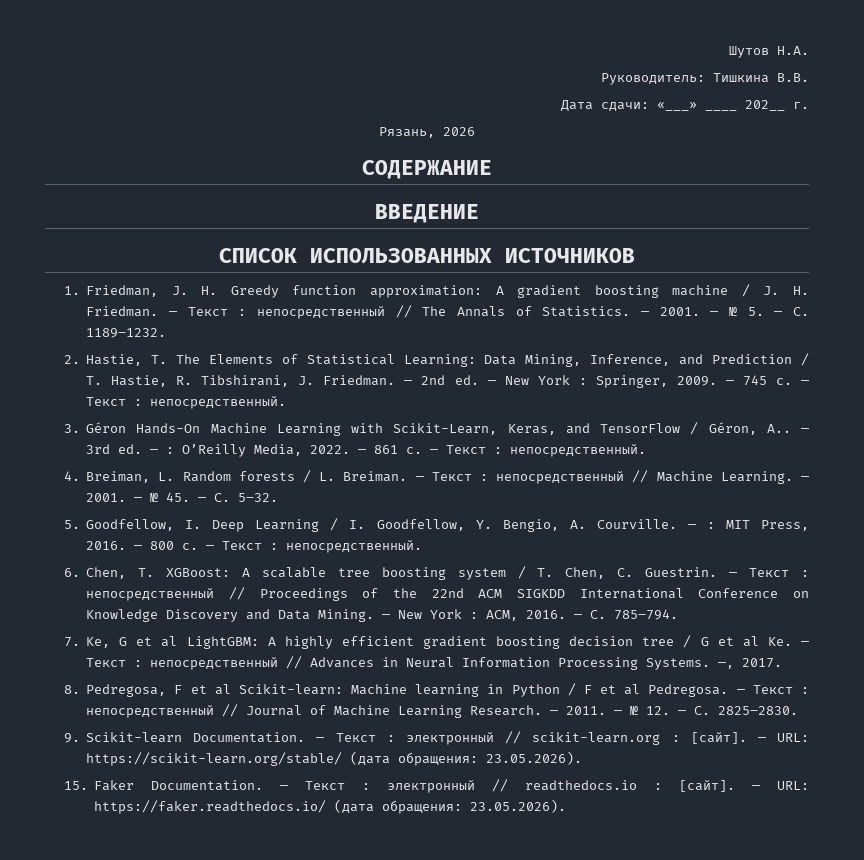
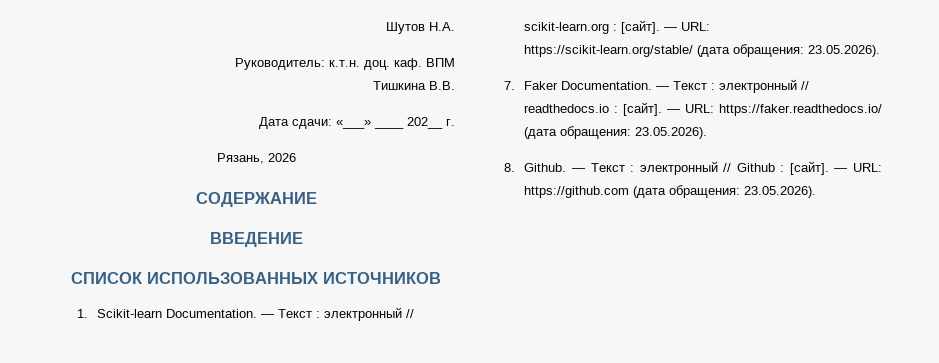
- Руководитель: Тишкина В.В.
+ Руководитель: к.т.н. доц. каф. ВПМ
+ Тишкина В.В.
- 1. Friedman, J. H. Greedy function approximation: A gradient boosting machine / J. H. Friedman. — Текст : непосредственный // The Annals of Statistics. — 2001. — № 5. — С. 1189–1232.
- 2. Hastie, T. The Elements of Statistical Learning: Data Mining, Inference, and Prediction / T. Hastie, R. Tibshirani, J. Friedman. — 2nd ed. — New York : Springer, 2009. — 745 с. — Текст : непосредственный.
- 3. Géron Hands-On Machine Learning with Scikit-Learn, Keras, and TensorFlow / Géron, A.. — 3rd ed. — : O’Reilly Media, 2022. — 861 с. — Текст : непосредственный.
- 4. Breiman, L. Random forests / L. Breiman. — Текст : непосредственный // Machine Learning. — 2001. — № 45. — С. 5–32.
- 5. Goodfellow, I. Deep Learning / I. Goodfellow, Y. Bengio, A. Courville. — : MIT Press, 2016. — 800 с. — Текст : непосредственный.
- 6. Chen, T. XGBoost: A scalable tree boosting system / T. Chen, C. Guestrin. — Текст : непосредственный // Proceedings of the 22nd ACM SIGKDD International Conference on Knowledge Discovery and Data Mining. — New York : ACM, 2016. — С. 785–794.
- 7. Ke, G et al LightGBM: A highly efficient gradient boosting decision tree / G et al Ke. — Текст : непосредственный // Advances in Neural Information Processing Systems. —, 2017.
- 8. Pedregosa, F et al Scikit-learn: Machine learning in Python / F et al Pedregosa. — Текст : непосредственный // Journal of Machine Learning Research. — 2011. — № 12. — С. 2825–2830.
- 9. Scikit-learn Documentation.
+ 1. Scikit-learn Documentation.
- 15. Faker Documentation.
+ 7. Faker Documentation.
+ 8. Github. — Текст : электронный // Github : [сайт]. — URL: https://github.com (дата обращения: 23.05.2026).

